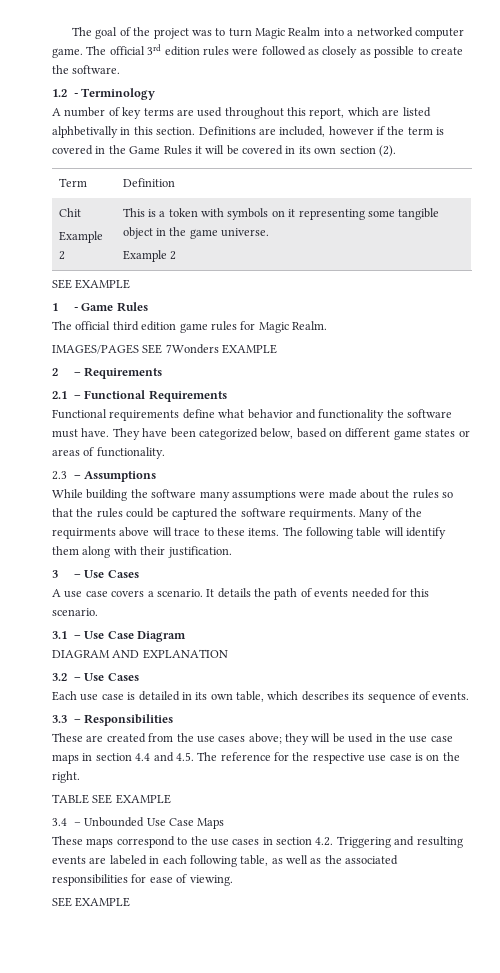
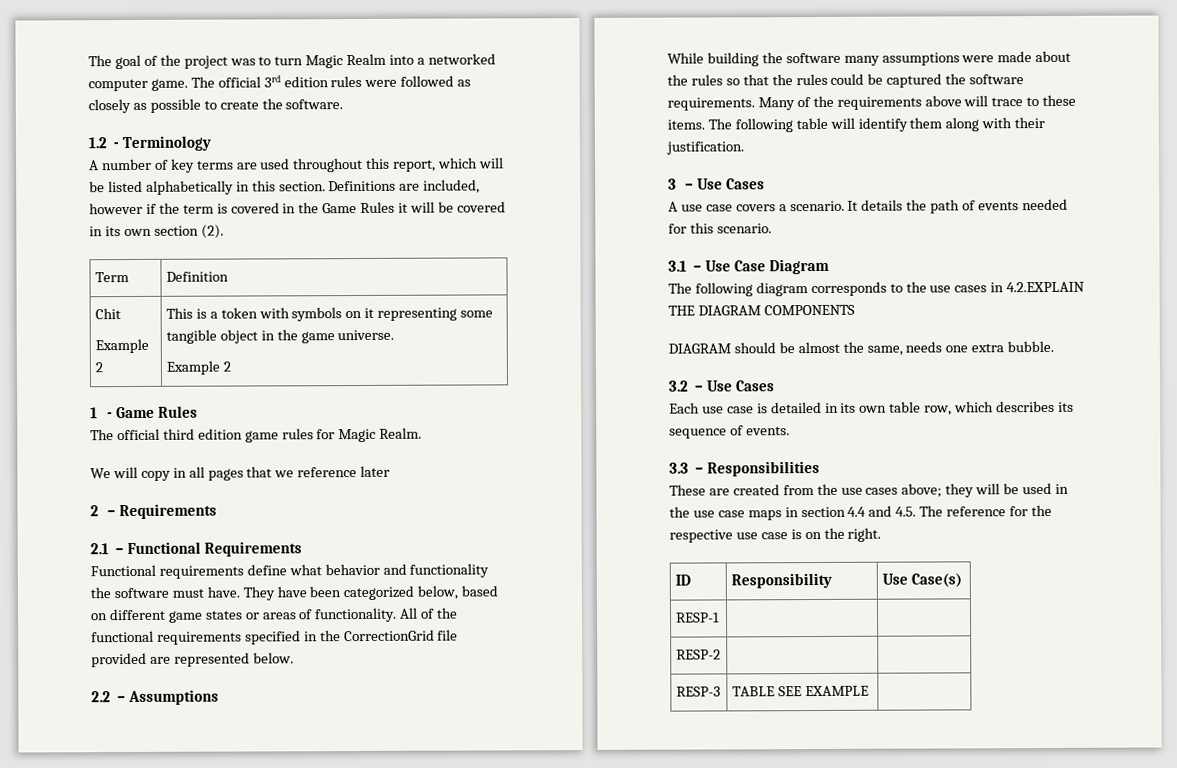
- A number of key terms are used throughout this report, which are listed alphbetivally in this section.
+ A number of key terms are used throughout this report, which will be listed alphabetically in this section.
  Chit
  Example 2 | This is a token with symbols on it representing some tangible object in the game universe.
  Example 2
- SEE EXAMPLE
- IMAGES/PAGES SEE 7Wonders EXAMPLE
+ We will copy in all pages that we reference later
- They have been categorized below, based on different game states or areas of functionality.
- 2.3 – Assumptions
+ They have been categorized below, based on different game states or areas of functionality. All of the functional requirements specified in the CorrectionGrid file provided are represented below.
+ 2.2 – Assumptions
- While building the software many assumptions were made about the rules so that the rules could be captured the software requirments.
+ While building the software many assumptions were made about the rules so that the rules could be captured the software requirements.
- Many of the requirments above will trace to these items.
+ Many of the requirements above will trace to these items.
- DIAGRAM AND EXPLANATION
+ The following diagram corresponds to the use cases in 4.2.EXPLAIN THE DIAGRAM COMPONENTS
+ DIAGRAM should be almost the same, needs one extra bubble.
- Each use case is detailed in its own table, which describes its sequence of events.
+ Each use case is detailed in its own table row, which describes its sequence of events.
- TABLE SEE EXAMPLE
- 3.4 – Unbounded Use Case Maps
- These maps correspond to the use cases in section 4.2. Triggering and resulting events are labeled in each following table, as well as the associated responsibilities for ease of viewing.
- SEE EXAMPLE
+ ID | Responsibility | Use Case(s)
+ RESP-1 | |
+ RESP-2 | |
+ RESP-3 | TABLE SEE EXAMPLE |

